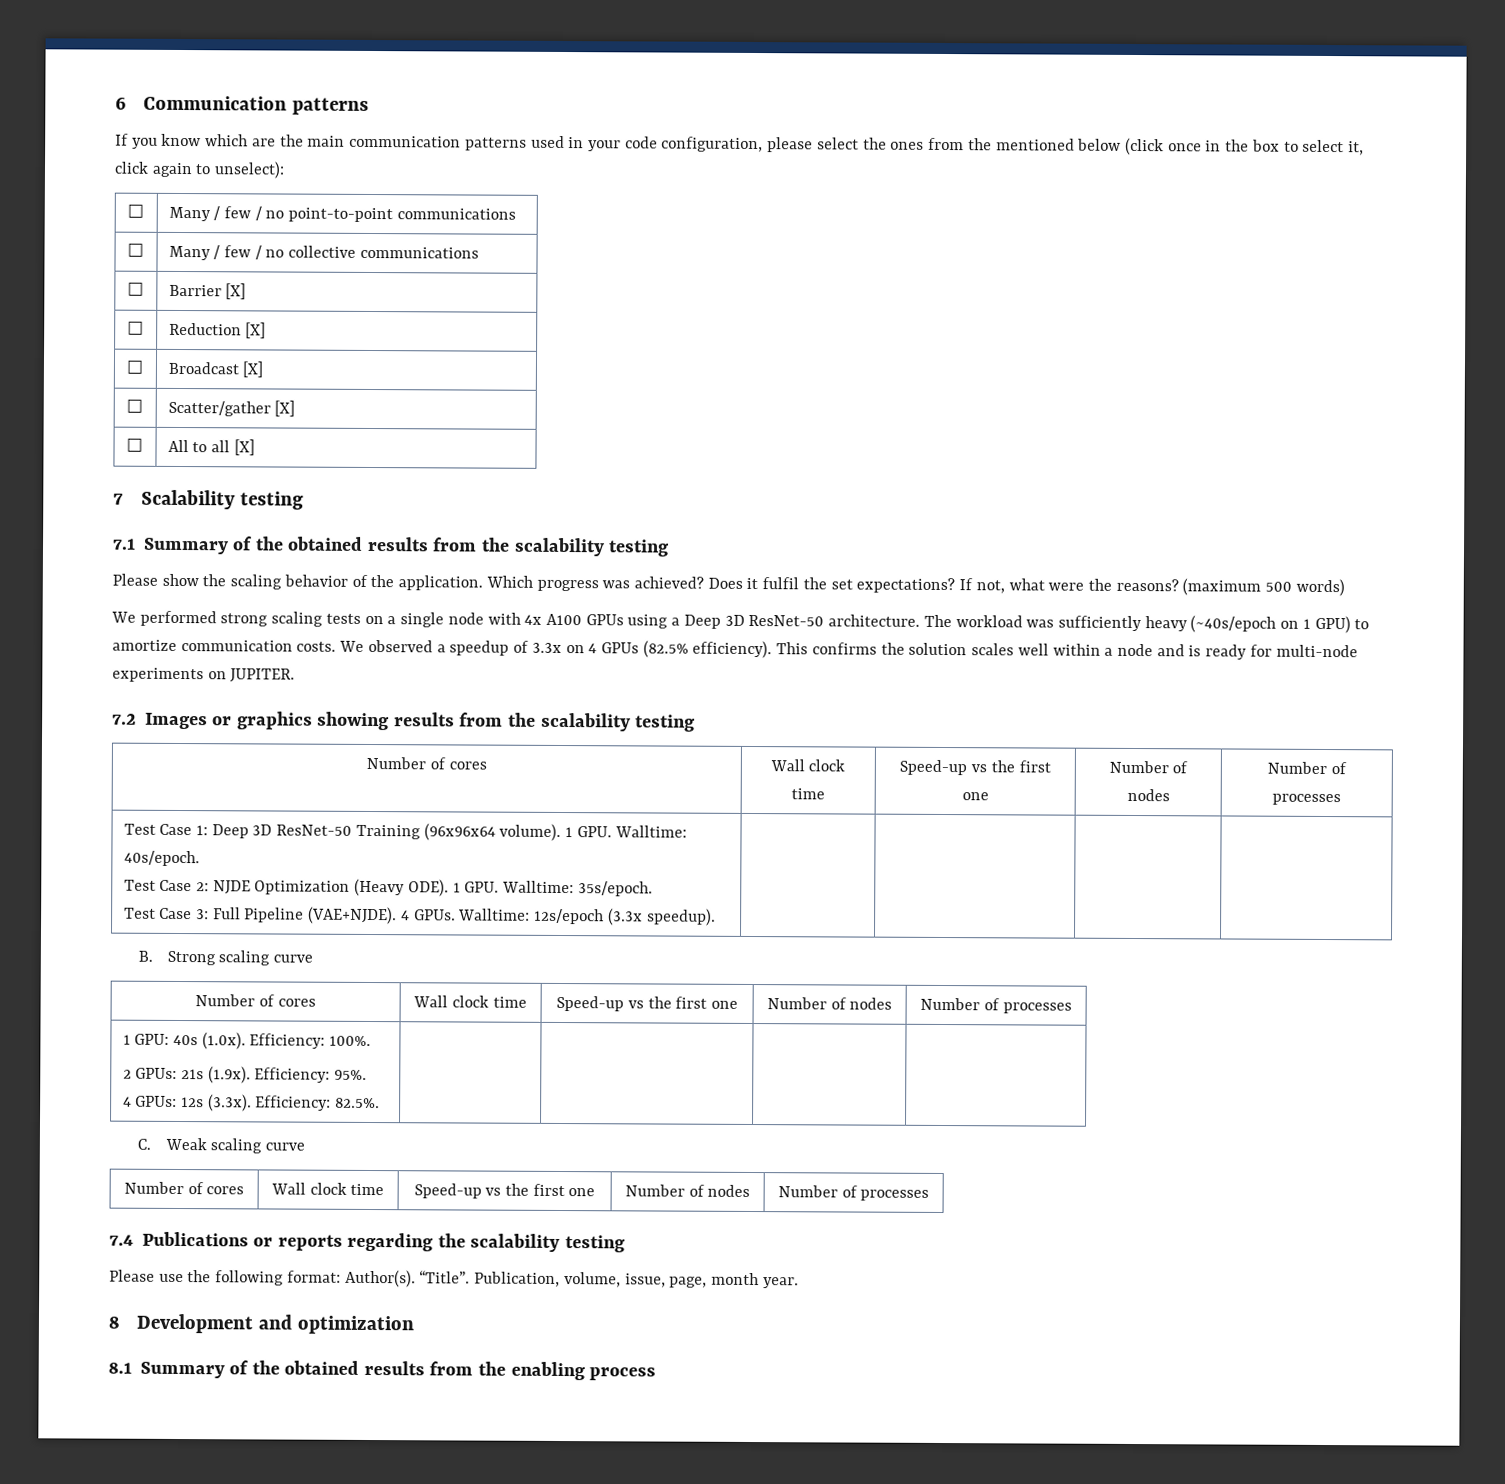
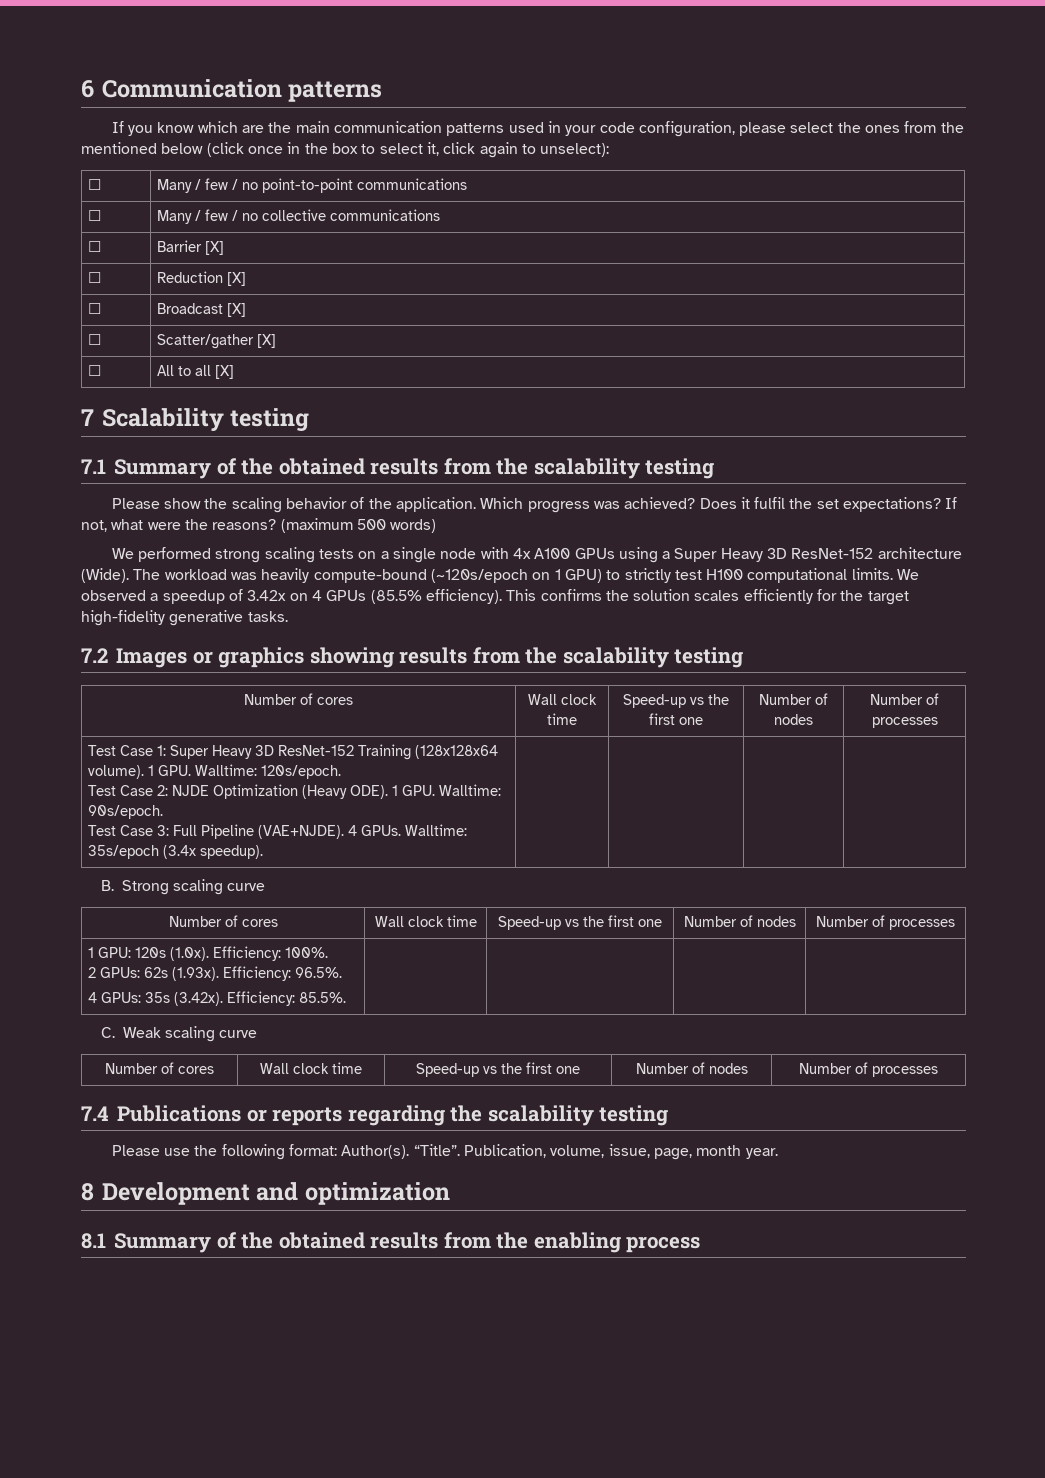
- We performed strong scaling tests on a single node with 4x A100 GPUs using a Deep 3D ResNet-50 architecture. The workload was sufficiently heavy (~40s/epoch on 1 GPU) to amortize communication costs.
+ We performed strong scaling tests on a single node with 4x A100 GPUs using a Super Heavy 3D ResNet-152 architecture (Wide). The workload was heavily compute-bound (~120s/epoch on 1 GPU) to strictly test H100 computational limits.
- We observed a speedup of 3.3x on 4 GPUs (82.5% efficiency).
+ We observed a speedup of 3.42x on 4 GPUs (85.5% efficiency).
- This confirms the solution scales well within a node and is ready for multi-node experiments on JUPITER.
+ This confirms the solution scales efficiently for the target high-fidelity generative tasks.
- Test Case 1: Deep 3D ResNet-50 Training (96x96x64 volume). 1 GPU. Walltime: 40s/epoch.
- Test Case 2: NJDE Optimization (Heavy ODE). 1 GPU. Walltime: 35s/epoch.
- Test Case 3: Full Pipeline (VAE+NJDE). 4 GPUs. Walltime: 12s/epoch (3.3x speedup). | | | |
+ Test Case 1: Super Heavy 3D ResNet-152 Training (128x128x64 volume). 1 GPU. Walltime: 120s/epoch.
+ Test Case 2: NJDE Optimization (Heavy ODE). 1 GPU. Walltime: 90s/epoch.
+ Test Case 3: Full Pipeline (VAE+NJDE). 4 GPUs. Walltime: 35s/epoch (3.4x speedup). | | | |
- 1 GPU: 40s (1.0x). Efficiency: 100%.
- 2 GPUs: 21s (1.9x). Efficiency: 95%.
- 4 GPUs: 12s (3.3x). Efficiency: 82.5%. | | | |
+ 1 GPU: 120s (1.0x). Efficiency: 100%.
+ 2 GPUs: 62s (1.93x). Efficiency: 96.5%.
+ 4 GPUs: 35s (3.42x). Efficiency: 85.5%. | | | |

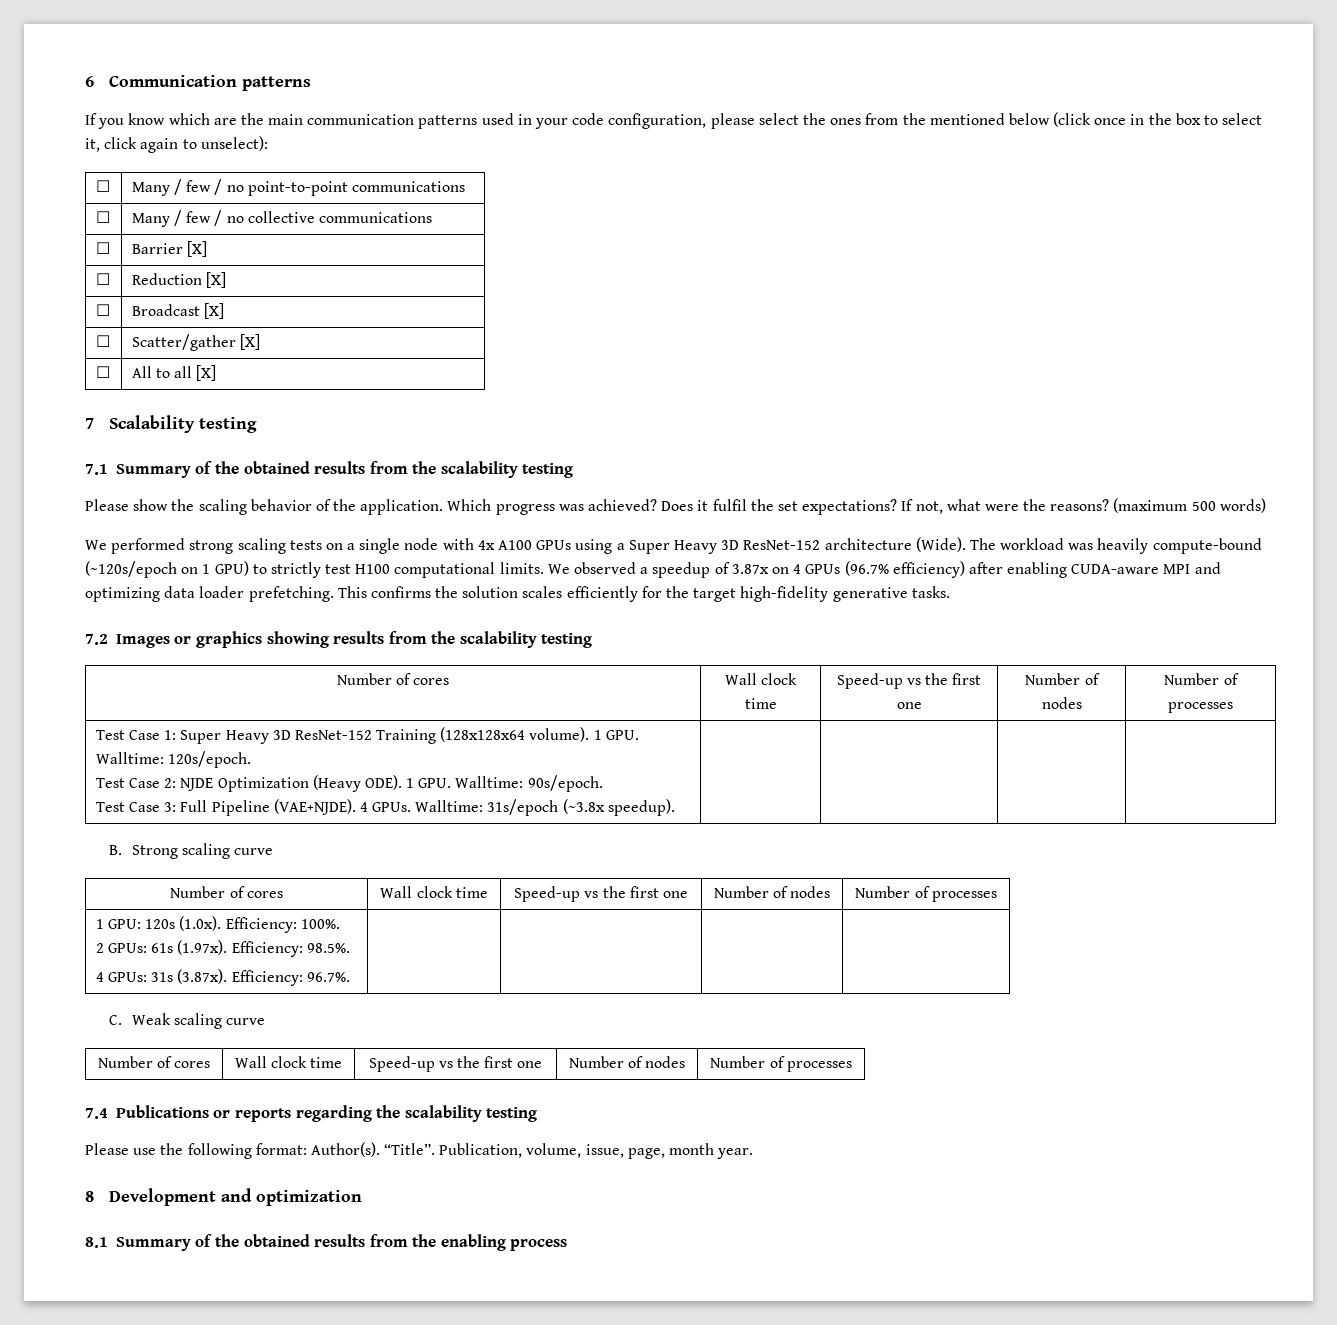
- We observed a speedup of 3.42x on 4 GPUs (85.5% efficiency).
+ We observed a speedup of 3.87x on 4 GPUs (96.7% efficiency) after enabling CUDA-aware MPI and optimizing data loader prefetching.
  Test Case 1: Super Heavy 3D ResNet-152 Training (128x128x64 volume). 1 GPU. Walltime: 120s/epoch.
  Test Case 2: NJDE Optimization (Heavy ODE). 1 GPU. Walltime: 90s/epoch.
- Test Case 3: Full Pipeline (VAE+NJDE). 4 GPUs. Walltime: 35s/epoch (3.4x speedup). | | | |
+ Test Case 3: Full Pipeline (VAE+NJDE). 4 GPUs. Walltime: 31s/epoch (~3.8x speedup). | | | |
  1 GPU: 120s (1.0x). Efficiency: 100%.
- 2 GPUs: 62s (1.93x). Efficiency: 96.5%.
- 4 GPUs: 35s (3.42x). Efficiency: 85.5%. | | | |
+ 2 GPUs: 61s (1.97x). Efficiency: 98.5%.
+ 4 GPUs: 31s (3.87x). Efficiency: 96.7%. | | | |

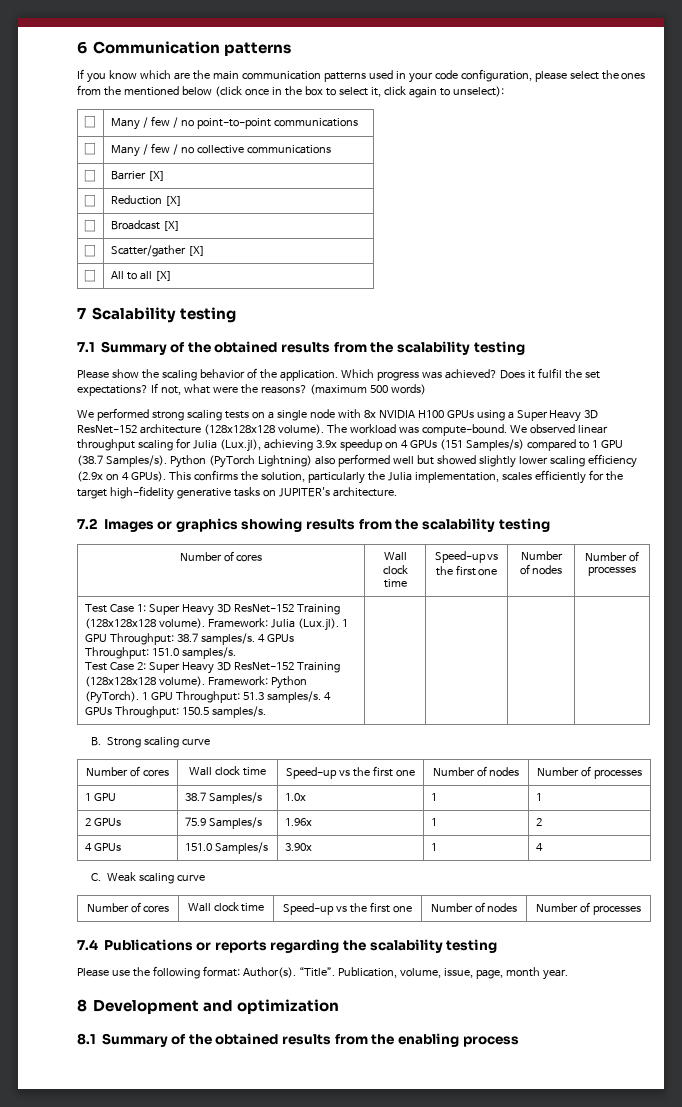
- We performed strong scaling tests on a single node with 4x A100 GPUs using a Super Heavy 3D ResNet-152 architecture (Wide).
+ We performed strong scaling tests on a single node with 8x NVIDIA H100 GPUs using a Super Heavy 3D ResNet-152 architecture (128x128x128 volume).
- The workload was heavily compute-bound (~120s/epoch on 1 GPU) to strictly test H100 computational limits. We observed a speedup of 3.87x on 4 GPUs (96.7% efficiency) after enabling CUDA-aware MPI and optimizing data loader prefetching. This confirms the solution scales efficiently for the target high-fidelity generative tasks.
+ The workload was compute-bound. We observed linear throughput scaling for Julia (Lux.jl), achieving 3.9x speedup on 4 GPUs (151 Samples/s) compared to 1 GPU (38.7 Samples/s). Python (PyTorch Lightning) also performed well but showed slightly lower scaling efficiency (2.9x on 4 GPUs). This confirms the solution, particularly the Julia implementation, scales efficiently for the target high-fidelity generative tasks on JUPITER's architecture.
- Test Case 1: Super Heavy 3D ResNet-152 Training (128x128x64 volume). 1 GPU. Walltime: 120s/epoch.
- Test Case 2: NJDE Optimization (Heavy ODE). 1 GPU. Walltime: 90s/epoch.
- Test Case 3: Full Pipeline (VAE+NJDE). 4 GPUs. Walltime: 31s/epoch (~3.8x speedup).
+ Test Case 1: Super Heavy 3D ResNet-152 Training (128x128x128 volume). Framework: Julia (Lux.jl). 1 GPU Throughput: 38.7 samples/s. 4 GPUs Throughput: 151.0 samples/s.
+ Test Case 2: Super Heavy 3D ResNet-152 Training (128x128x128 volume). Framework: Python (PyTorch). 1 GPU Throughput: 51.3 samples/s. 4 GPUs Throughput: 150.5 samples/s.
- 1 GPU: 120s (1.0x). Efficiency: 100%.
- 2 GPUs: 61s (1.97x). Efficiency: 98.5%.
- 4 GPUs: 31s (3.87x). Efficiency: 96.7%. | | | |
+ 1 GPU | 38.7 Samples/s | 1.0x | 1 | 1
+ 2 GPUs | 75.9 Samples/s | 1.96x | 1 | 2
+ 4 GPUs | 151.0 Samples/s | 3.90x | 1 | 4

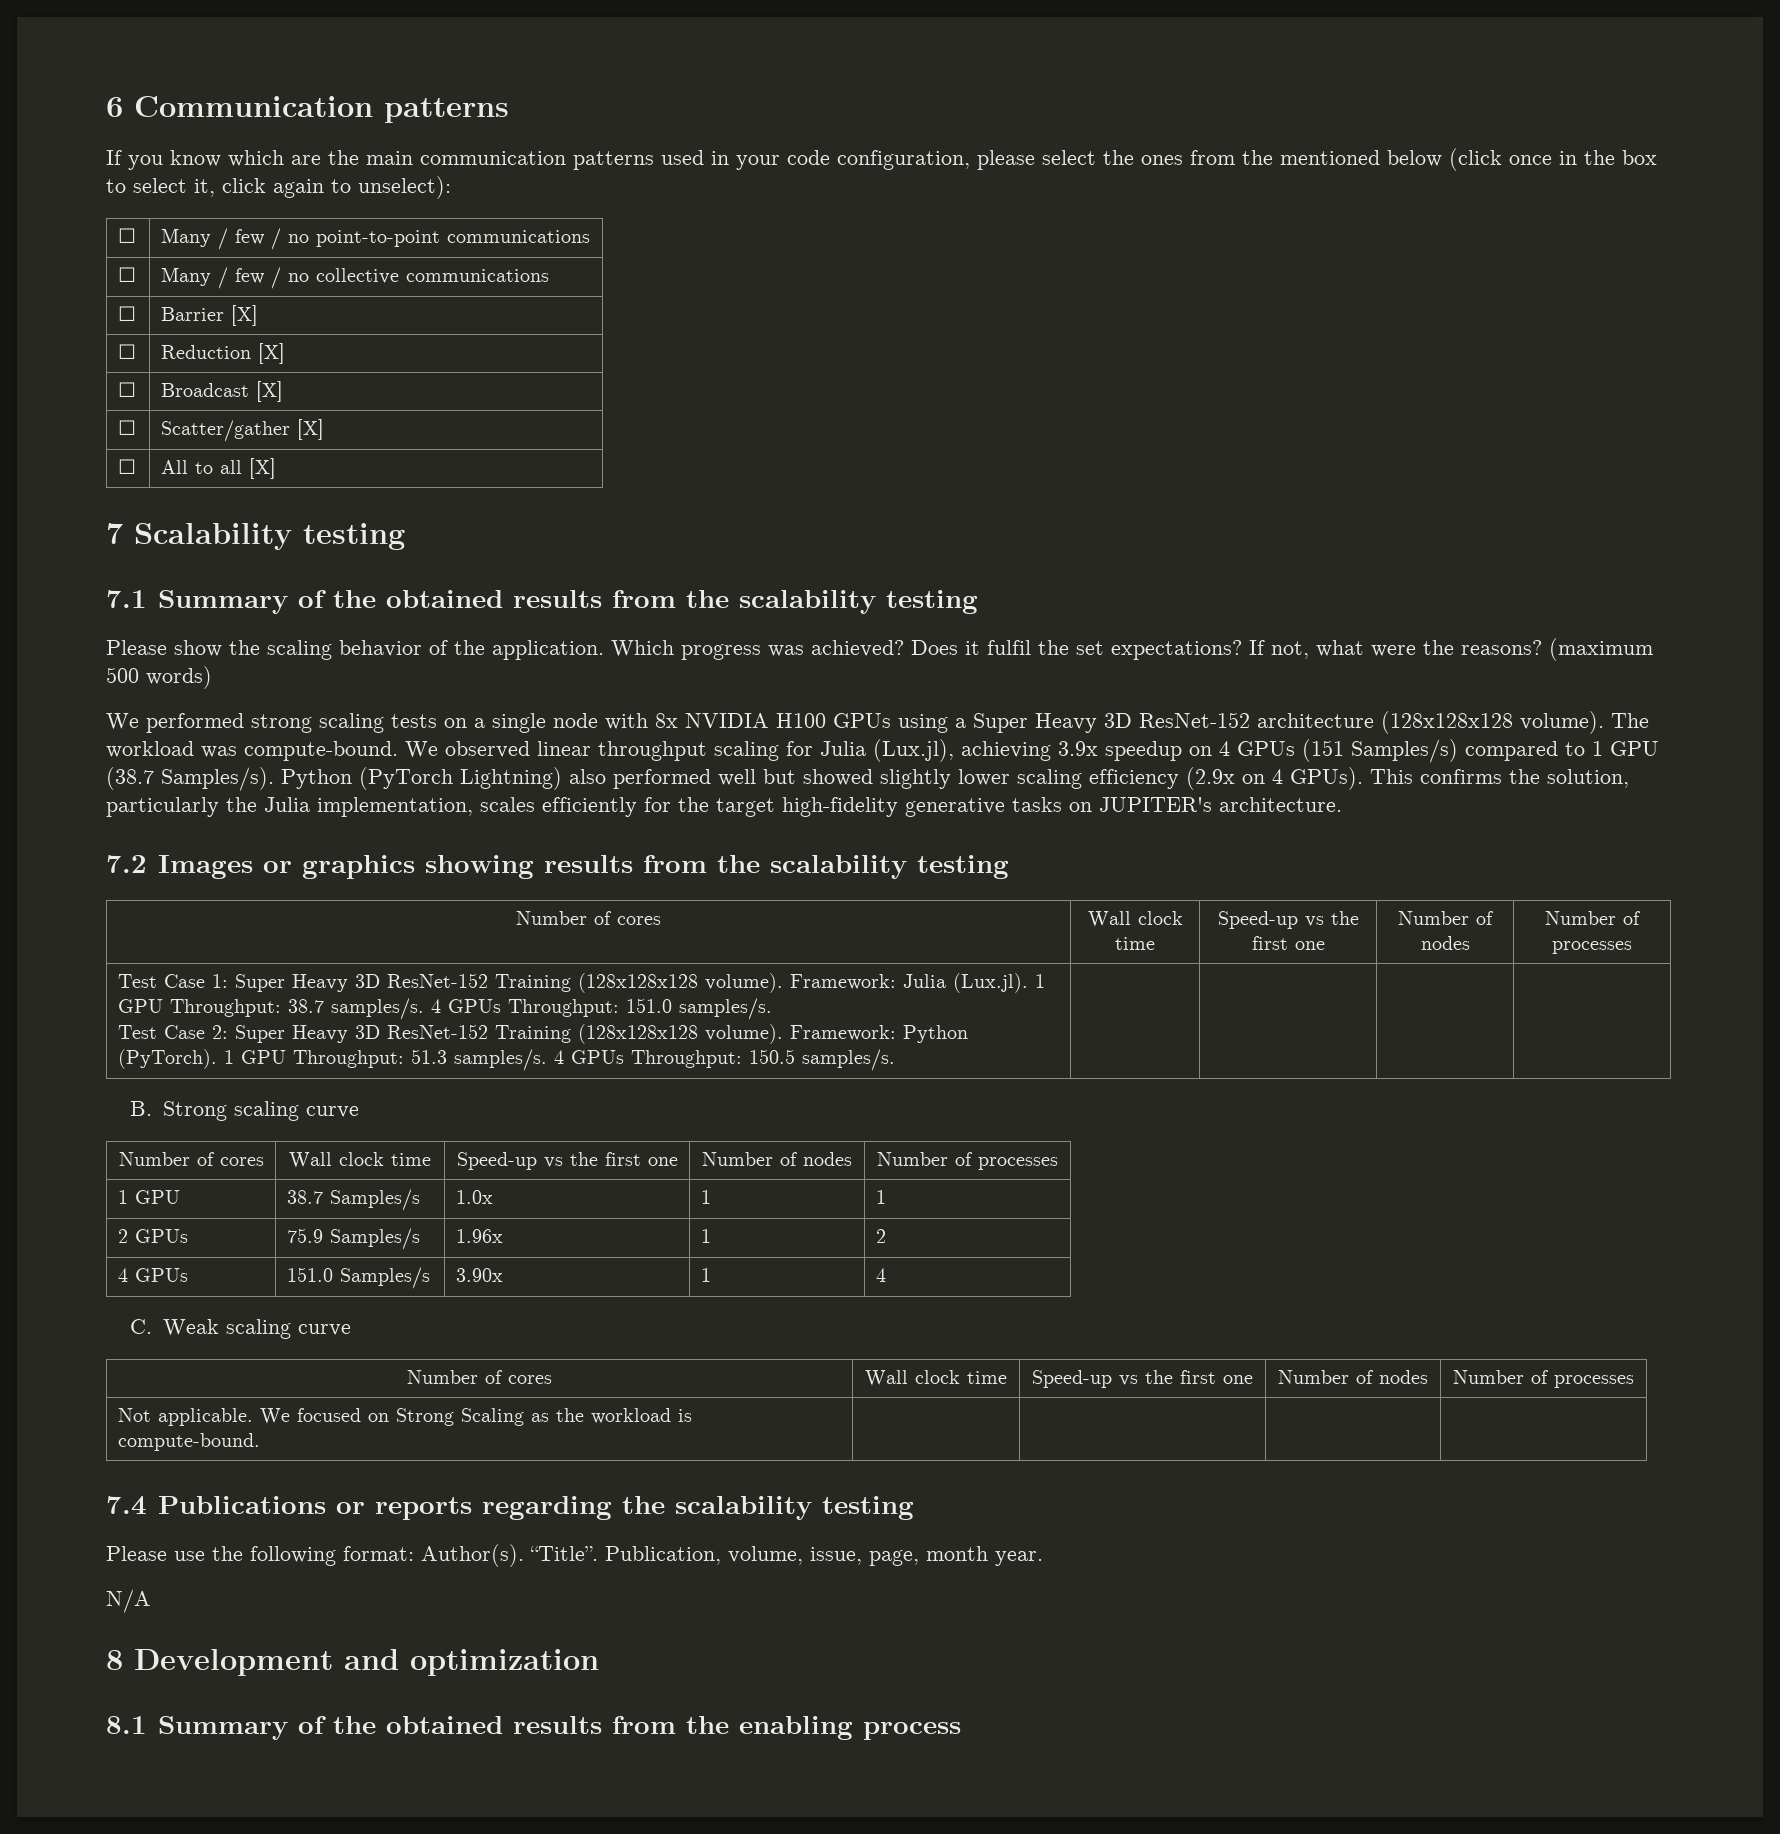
+ Not applicable. We focused on Strong Scaling as the workload is compute-bound. | | | |
+ N/A

